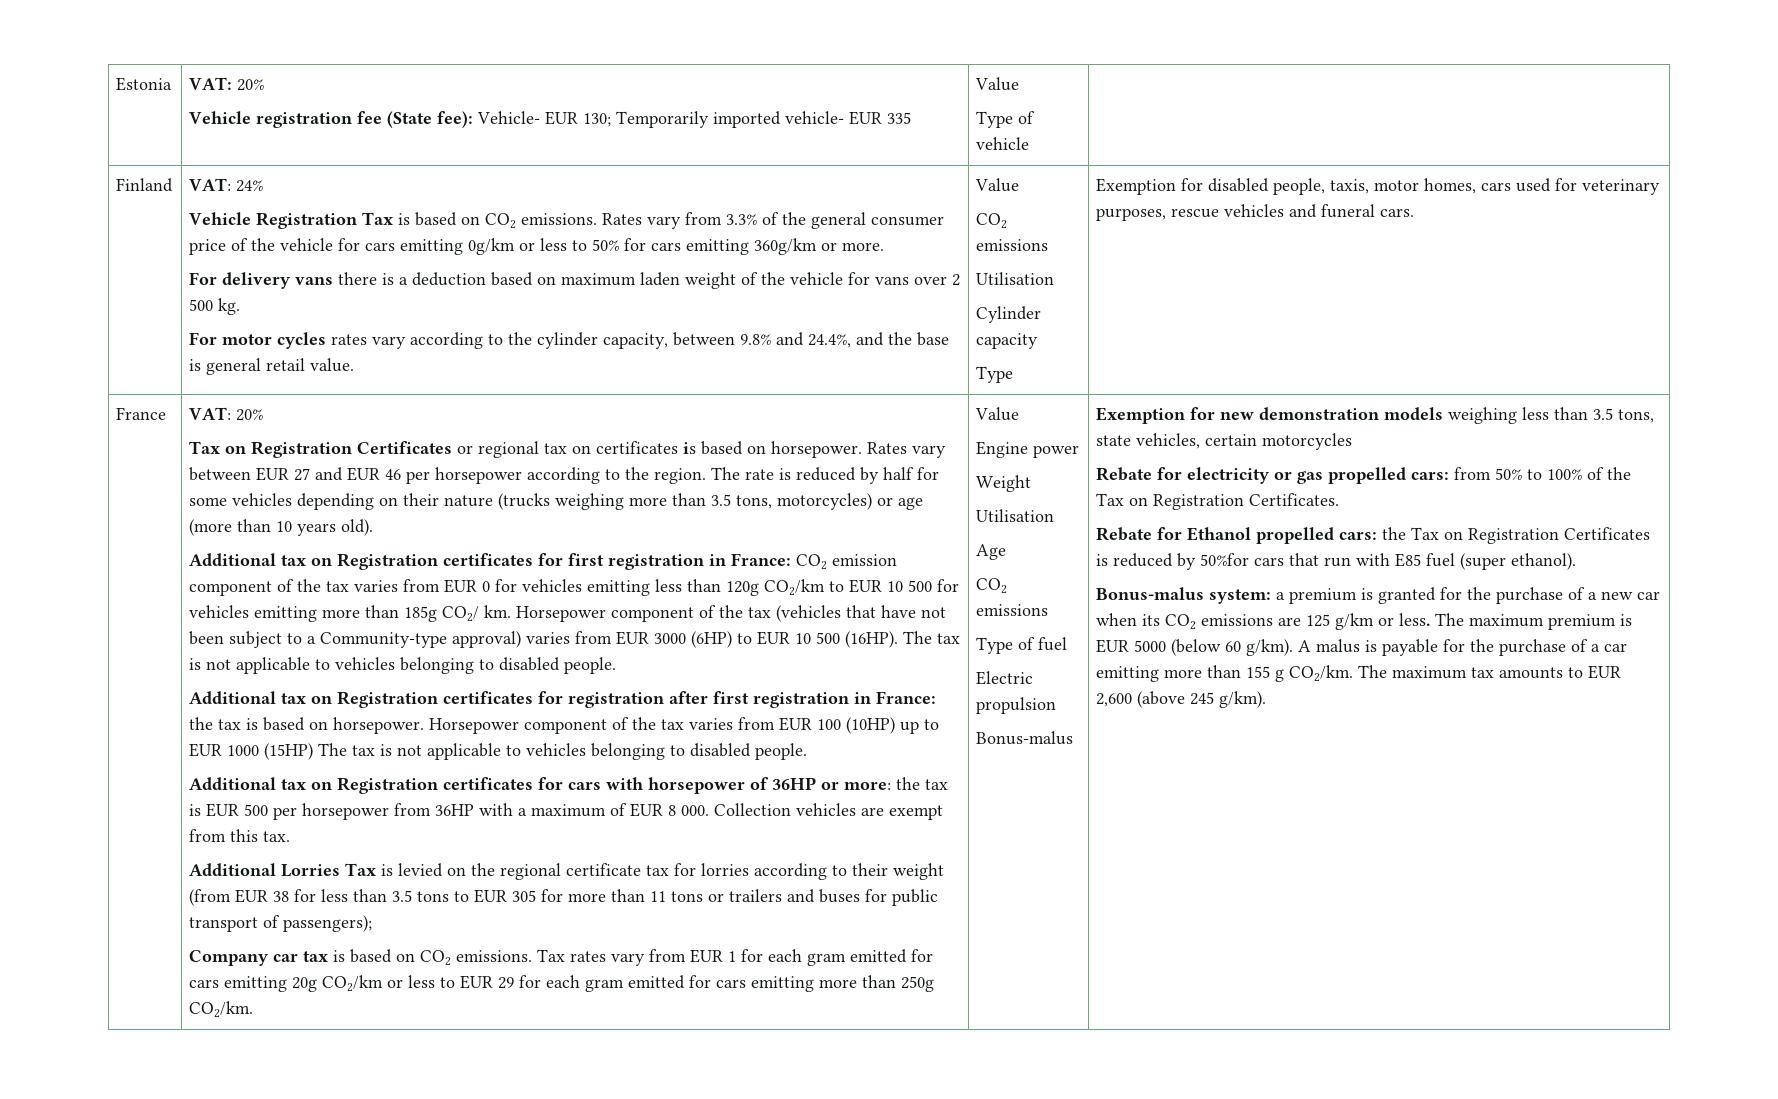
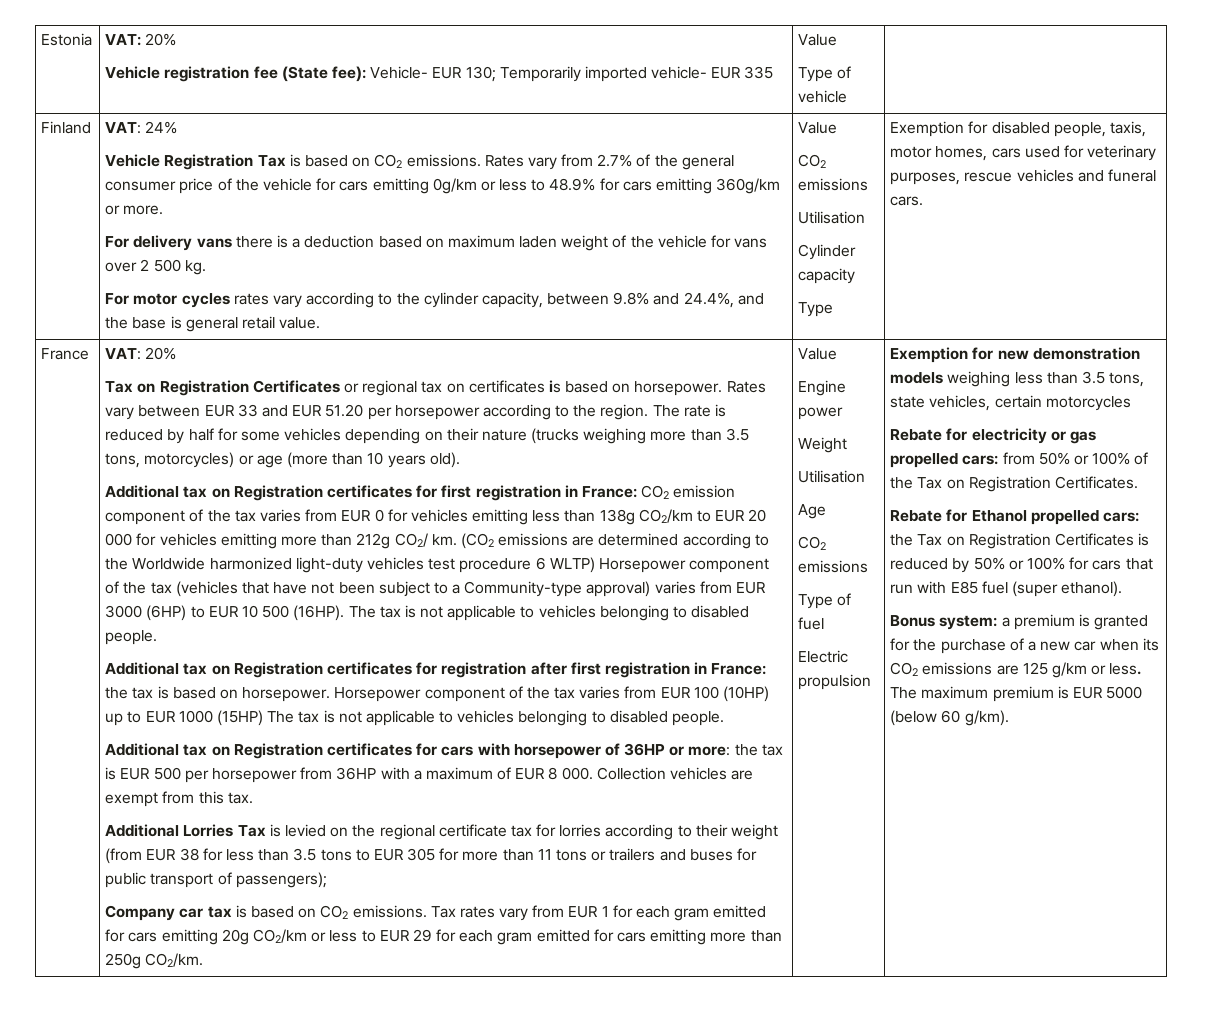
- Rates vary from 3.3% of the general consumer price of the vehicle for cars emitting 0g/km or less to 50% for cars emitting 360g/km or more.
+ Rates vary from 2.7% of the general consumer price of the vehicle for cars emitting 0g/km or less to 48.9% for cars emitting 360g/km or more.
- Rates vary between EUR 27 and EUR 46 per horsepower according to the region.
+ Rates vary between EUR 33 and EUR 51.20 per horsepower according to the region.
- Additional tax on Registration certificates for first registration in France: CO2 emission component of the tax varies from EUR 0 for vehicles emitting less than 120g CO2/km to EUR 10 500 for vehicles emitting more than 185g CO2/ km.
+ Additional tax on Registration certificates for first registration in France: CO2 emission component of the tax varies from EUR 0 for vehicles emitting less than 138g CO2/km to EUR 20 000 for vehicles emitting more than 212g CO2/ km.
- Horsepower component of the tax (vehicles that have not been subject to a Community-type approval) varies from EUR 3000 (6HP) to EUR 10 500 (16HP).
+ (CO2 emissions are determined according to the Worldwide harmonized light-duty vehicles test procedure 6 WLTP) Horsepower component of the tax (vehicles that have not been subject to a Community-type approval) varies from EUR 3000 (6HP) to EUR 10 500 (16HP).
  Electric propulsion
- Bonus-malus
- Rebate for electricity or gas propelled cars: from 50% to 100% of the Tax on Registration Certificates.
+ Rebate for electricity or gas propelled cars: from 50% or 100% of the Tax on Registration Certificates.
- Rebate for Ethanol propelled cars: the Tax on Registration Certificates is reduced by 50%for cars that run with E85 fuel (super ethanol).
+ Rebate for Ethanol propelled cars: the Tax on Registration Certificates is reduced by 50% or 100% for cars that run with E85 fuel (super ethanol).
- Bonus-malus system: a premium is granted for the purchase of a new car when its CO2 emissions are 125 g/km or less.
+ Bonus system: a premium is granted for the purchase of a new car when its CO2 emissions are 125 g/km or less.
- A malus is payable for the purchase of a car emitting more than 155 g CO2/km. The maximum tax amounts to EUR 2,600 (above 245 g/km).

